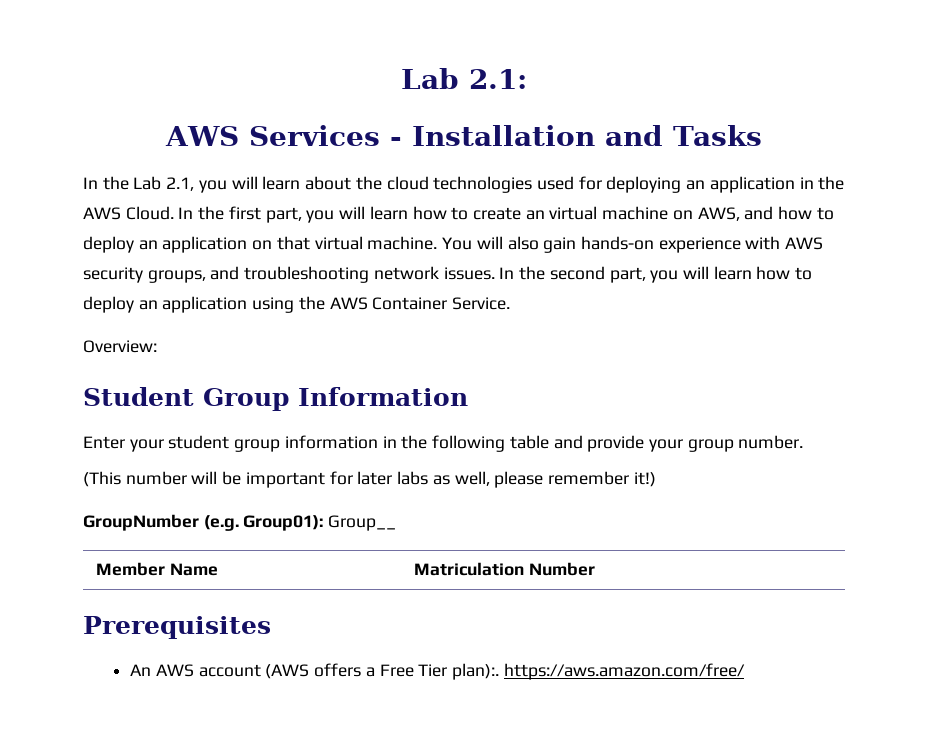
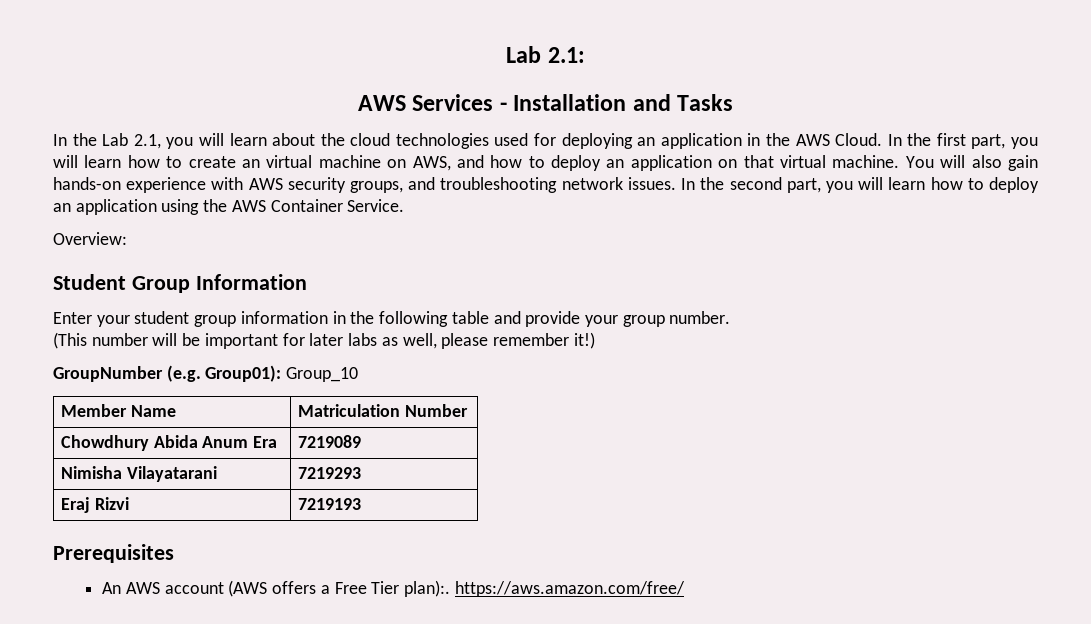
- GroupNumber (e.g. Group01): Group__
+ GroupNumber (e.g. Group01): Group_10
+ Chowdhury Abida Anum Era | 7219089
+ Nimisha Vilayatarani | 7219293
+ Eraj Rizvi | 7219193

